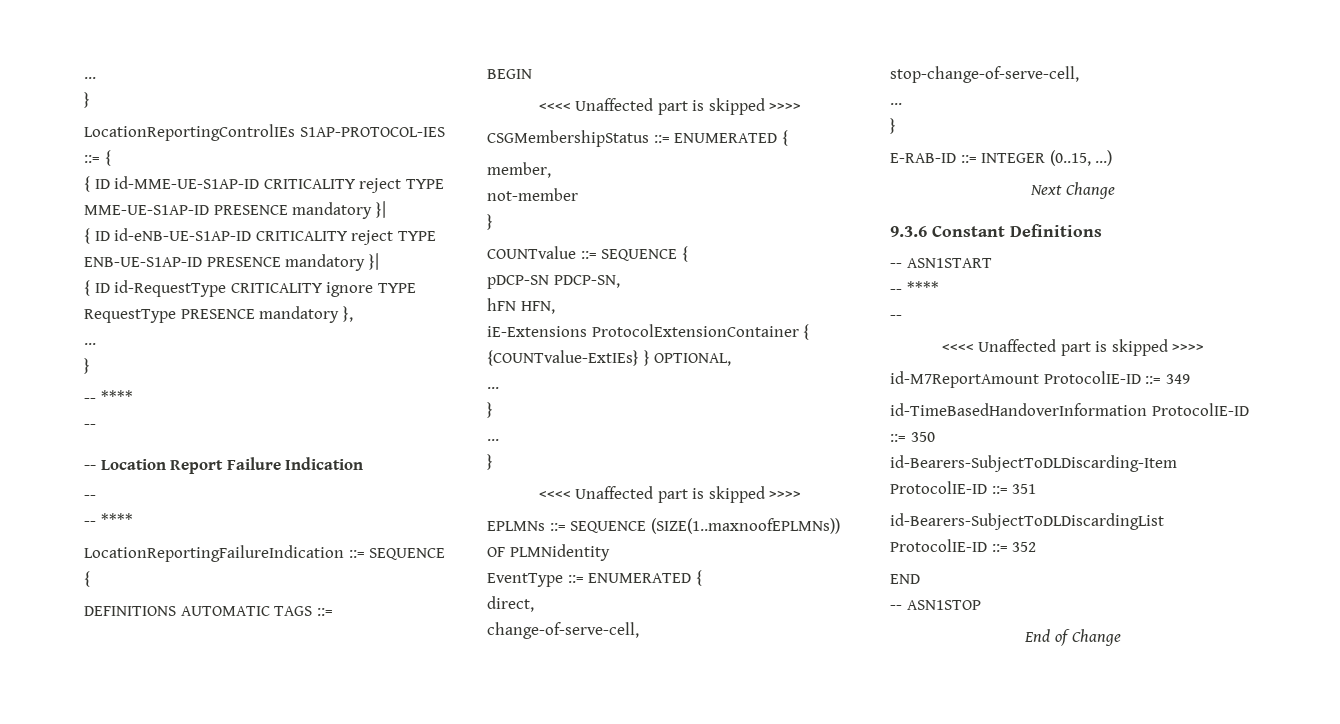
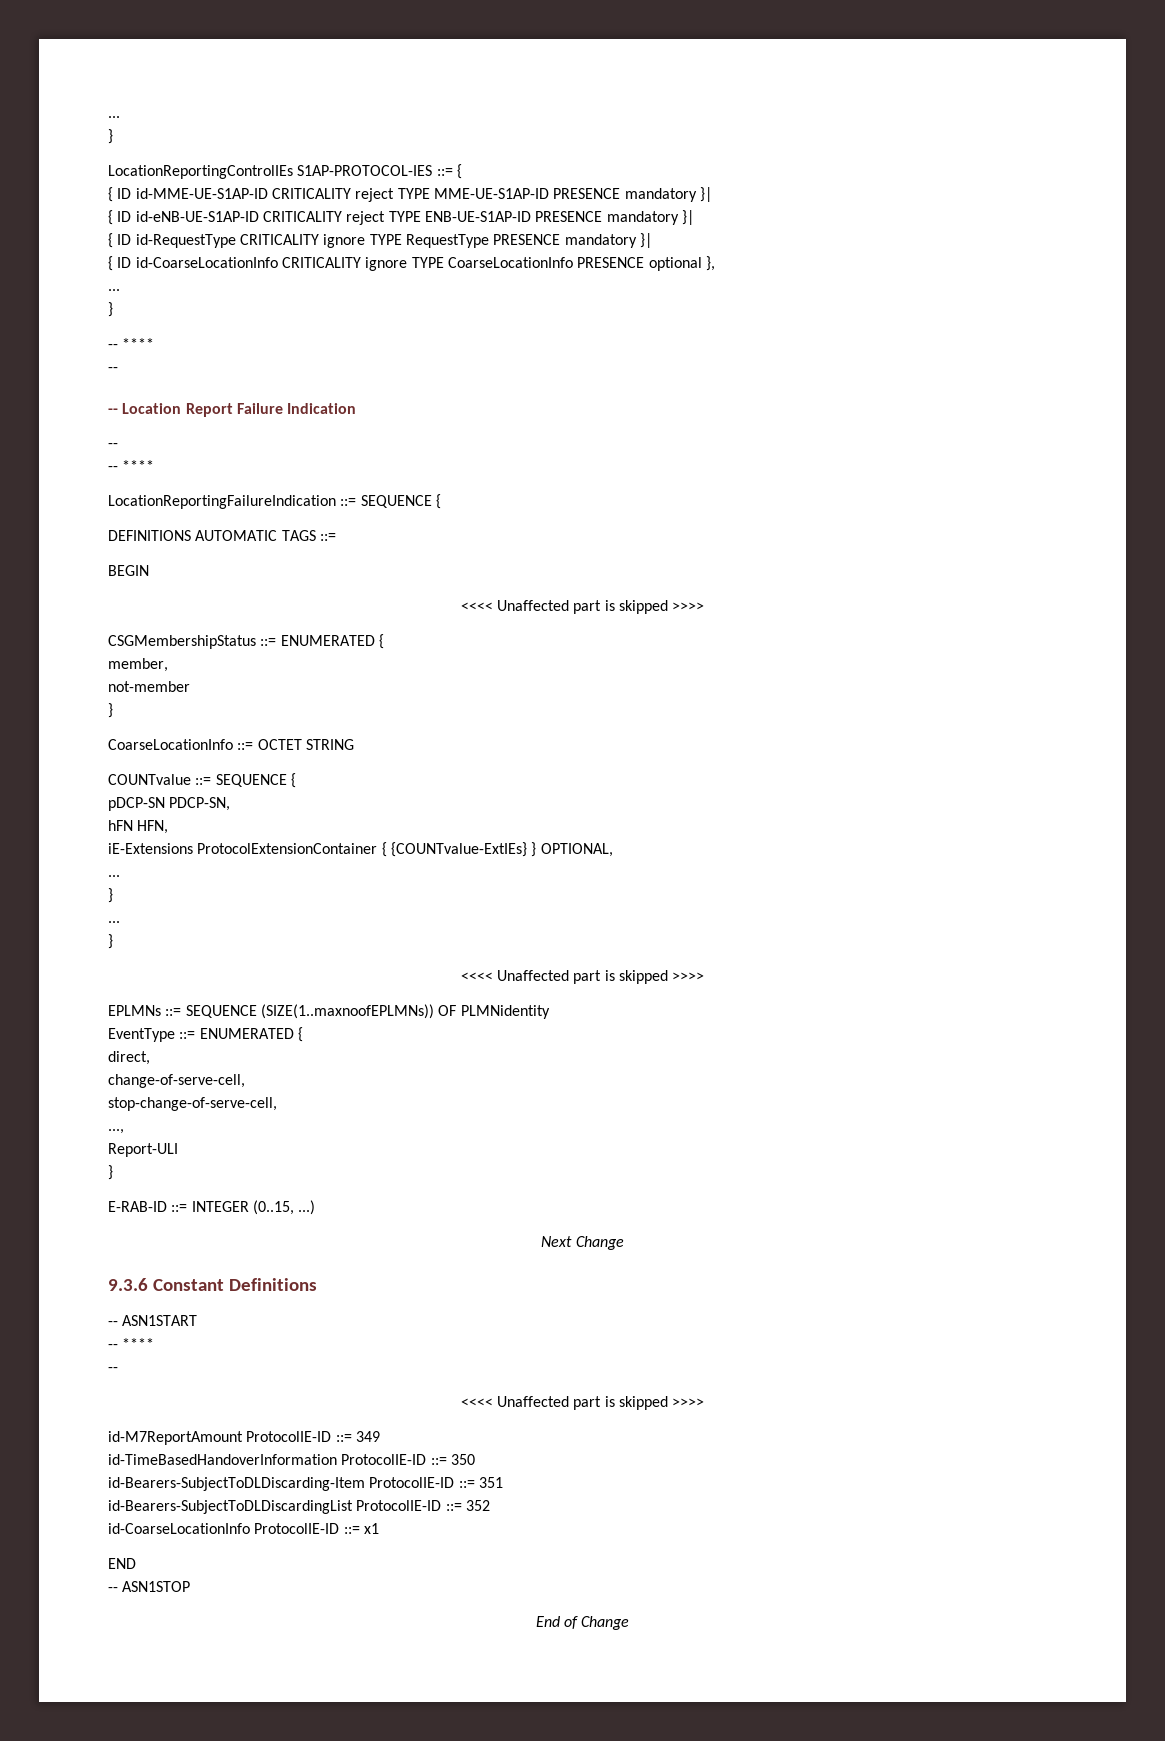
- { ID id-RequestType CRITICALITY ignore TYPE RequestType PRESENCE mandatory },
+ { ID id-RequestType CRITICALITY ignore TYPE RequestType PRESENCE mandatory }|
+ { ID id-CoarseLocationInfo CRITICALITY ignore TYPE CoarseLocationInfo PRESENCE optional },
+ CoarseLocationInfo ::= OCTET STRING
  stop-change-of-serve-cell,
- ...
+ ...,
+ Report-ULI
+ id-CoarseLocationInfo ProtocolIE-ID ::= x1

